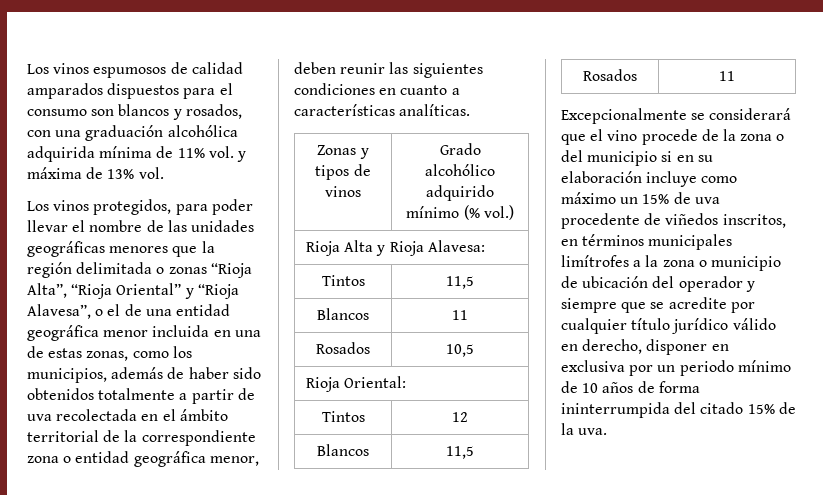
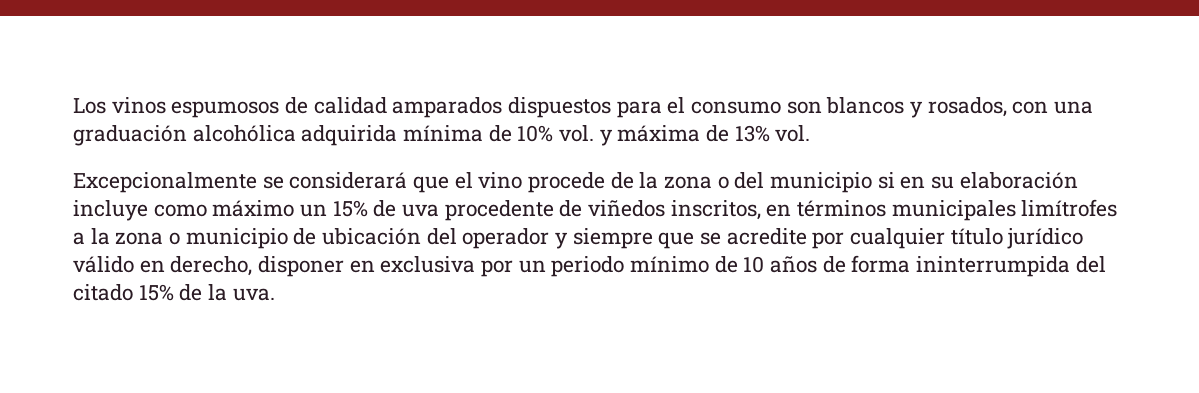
- Los vinos espumosos de calidad amparados dispuestos para el consumo son blancos y rosados, con una graduación alcohólica adquirida mínima de 11% vol. y máxima de 13% vol.
+ Los vinos espumosos de calidad amparados dispuestos para el consumo son blancos y rosados, con una graduación alcohólica adquirida mínima de 10% vol. y máxima de 13% vol.
- Los vinos protegidos, para poder llevar el nombre de las unidades geográficas menores que la región delimitada o zonas “Rioja Alta”, “Rioja Oriental” y “Rioja Alavesa”, o el de una entidad geográfica menor incluida en una de estas zonas, como los municipios, además de haber sido obtenidos totalmente a partir de uva recolectada en el ámbito territorial de la correspondiente zona o entidad geográfica menor, deben reunir las siguientes condiciones en cuanto a características analíticas.
- Zonas y tipos de vinos | Grado alcohólico adquirido mínimo (% vol.)
- Rioja Alta y Rioja Alavesa:
- Tintos | 11,5
- Blancos | 11
- Rosados | 10,5
- Rioja Oriental:
- Tintos | 12
- Blancos | 11,5
- Rosados | 11

